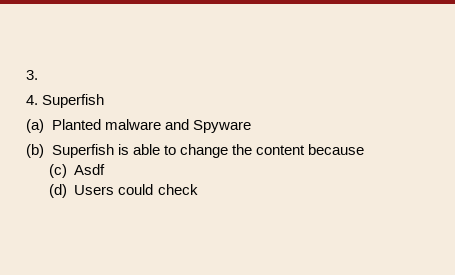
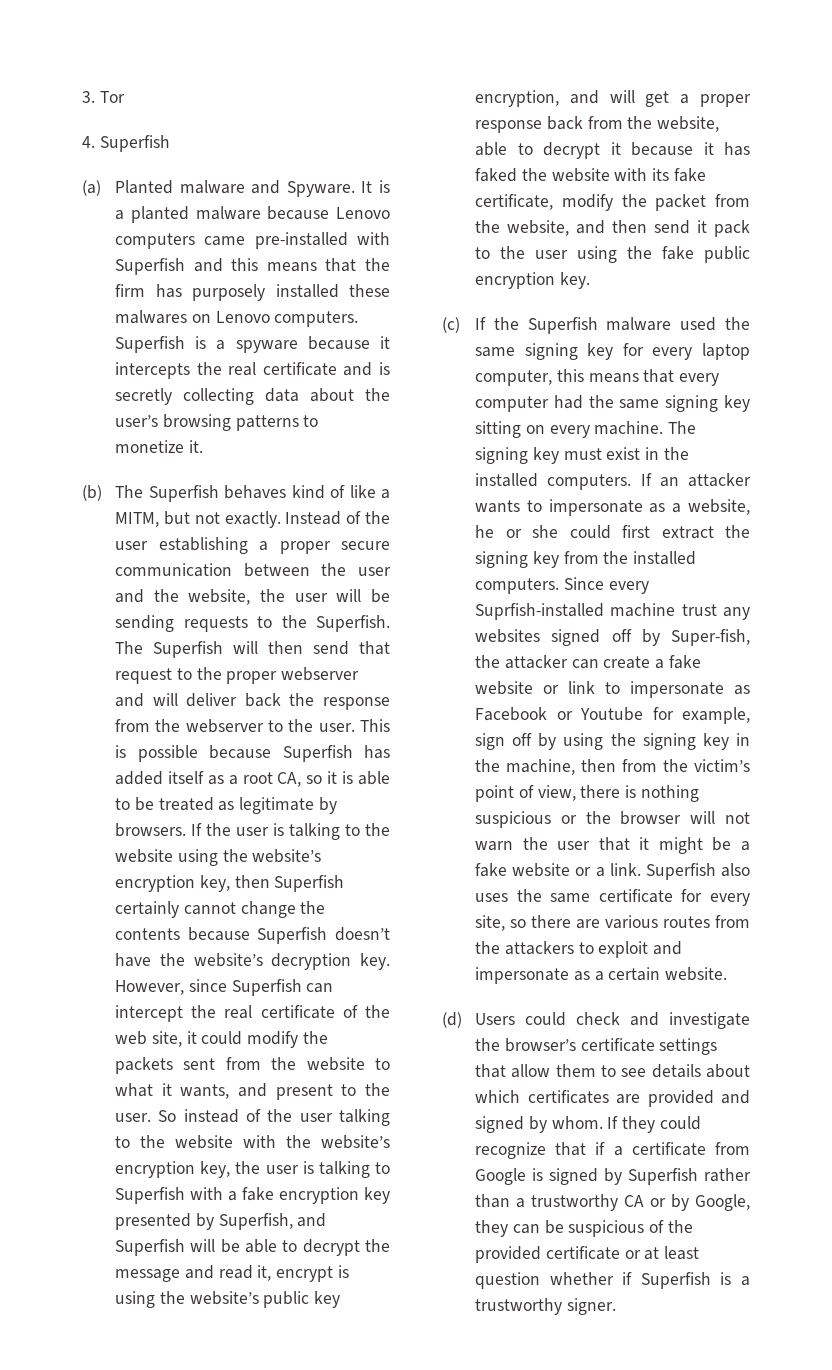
- 3.
+ 3. Tor
- (a) Planted malware and Spyware
- (b) Superfish is able to change the content because
- (c) Asdf
- (d) Users could check
+ (a) Planted malware and Spyware. It is a planted malware because Lenovo computers came pre-installed with Superfish and this means that the firm has purposely installed these malwares on Lenovo computers. Superfish is a spyware because it intercepts the real certificate and is secretly collecting data about the user’s browsing patterns to monetize it.
+ (b) The Superfish behaves kind of like a MITM, but not exactly. Instead of the user establishing a proper secure communication between the user and the website, the user will be sending requests to the Superfish. The Superfish will then send that request to the proper webserver and will deliver back the response from the webserver to the user. This is possible because Superfish has added itself as a root CA, so it is able to be treated as legitimate by browsers. If the user is talking to the website using the website’s encryption key, then Superfish certainly cannot change the contents because Superfish doesn’t have the website’s decryption key. However, since Superfish can intercept the real certificate of the web site, it could modify the packets sent from the website to what it wants, and present to the user. So instead of the user talking to the website with the website’s encryption key, the user is talking to Superfish with a fake encryption key presented by Superfish, and Superfish will be able to decrypt the message and read it, encrypt is using the website’s public key encryption, and will get a proper response back from the website, able to decrypt it because it has faked the website with its fake certificate, modify the packet from the website, and then send it pack to the user using the fake public encryption key.
+ (c) If the Superfish malware used the same signing key for every laptop computer, this means that every computer had the same signing key sitting on every machine. The signing key must exist in the installed computers. If an attacker wants to impersonate as a website, he or she could first extract the signing key from the installed computers. Since every Suprfish-installed machine trust any websites signed off by Super-fish, the attacker can create a fake website or link to impersonate as Facebook or Youtube for example, sign off by using the signing key in the machine, then from the victim’s point of view, there is nothing suspicious or the browser will not warn the user that it might be a fake website or a link. Superfish also uses the same certificate for every site, so there are various routes from the attackers to exploit and impersonate as a certain website.
+ (d) Users could check and investigate the browser’s certificate settings that allow them to see details about which certificates are provided and signed by whom. If they could recognize that if a certificate from Google is signed by Superfish rather than a trustworthy CA or by Google, they can be suspicious of the provided certificate or at least question whether if Superfish is a trustworthy signer.

